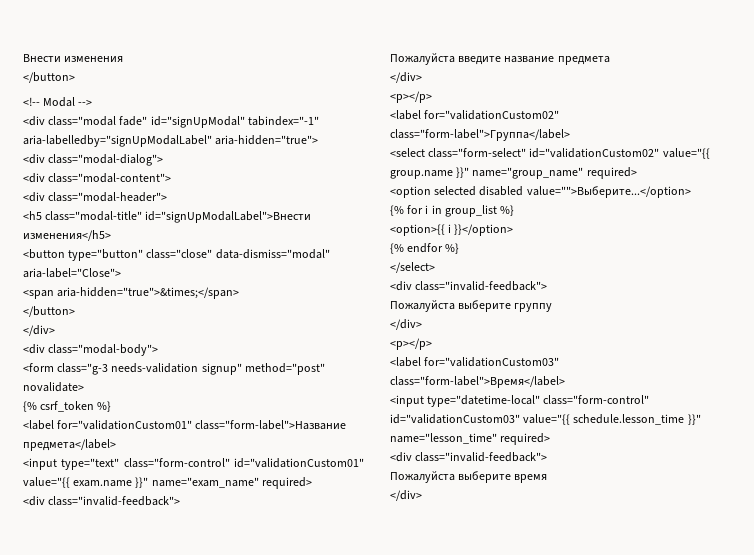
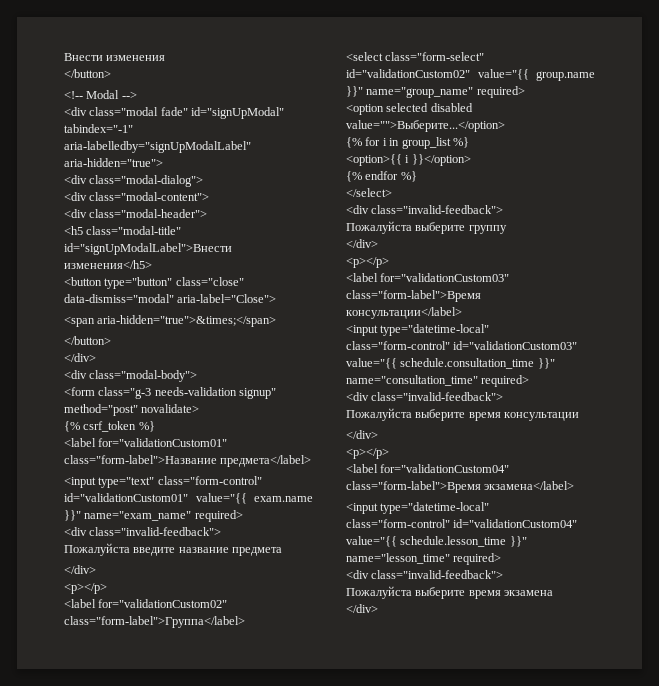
- <label for="validationCustom03" class="form-label">Время</label>
+ <label for="validationCustom03" class="form-label">Время консультации</label>
- <input type="datetime-local" class="form-control" id="validationCustom03" value="{{ schedule.lesson_time }}" name="lesson_time" required>
+ <input type="datetime-local" class="form-control" id="validationCustom03" value="{{ schedule.consultation_time }}" name="consultation_time" required>
+ <div class="invalid-feedback">
+ Пожалуйста выберите время консультации
+ </div>
+ <p></p>
+ <label for="validationCustom04" class="form-label">Время экзамена</label>
+ <input type="datetime-local" class="form-control" id="validationCustom04" value="{{ schedule.lesson_time }}" name="lesson_time" required>
- Пожалуйста выберите время
+ Пожалуйста выберите время экзамена

